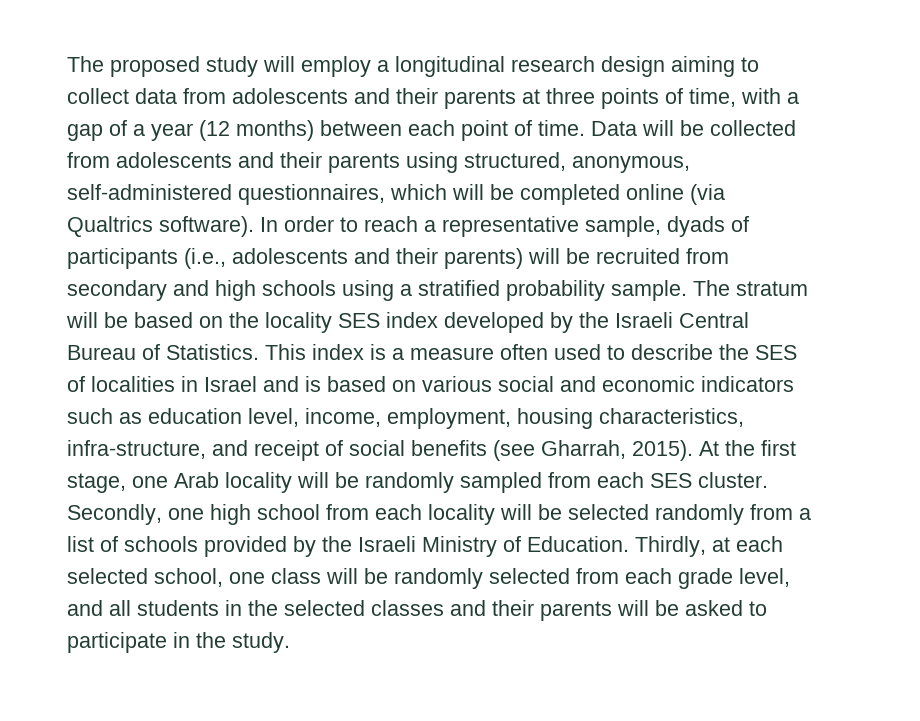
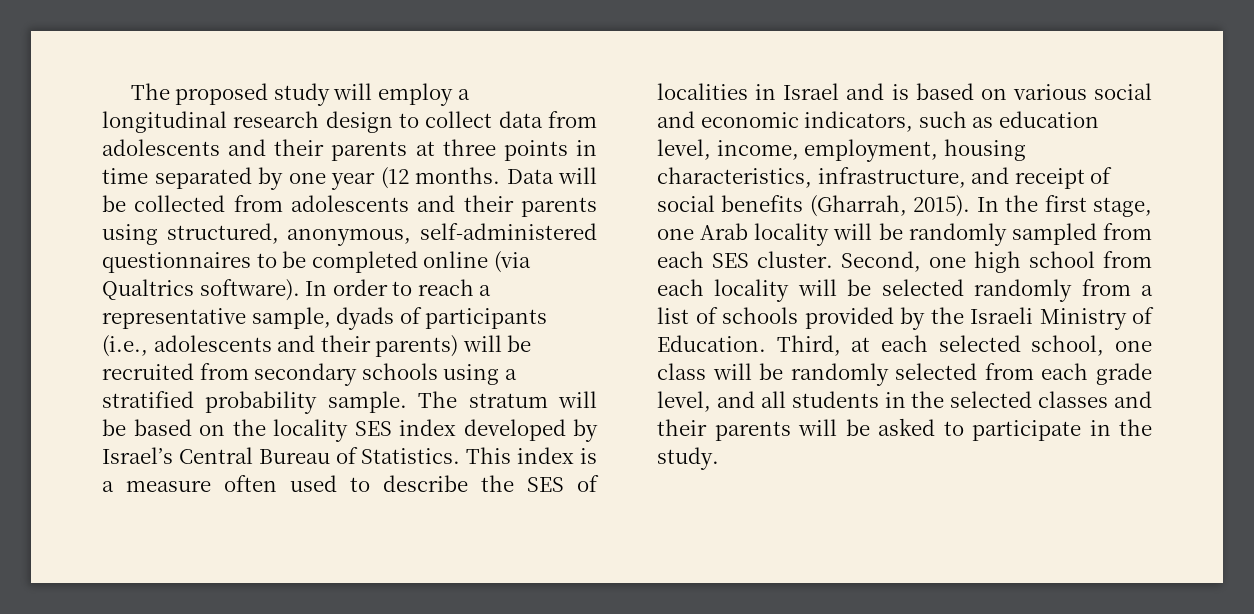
- The proposed study will employ a longitudinal research design aiming to collect data from adolescents and their parents at three points of time, with a gap of a year (12 months) between each point of time.
+ The proposed study will employ a longitudinal research design to collect data from adolescents and their parents at three points in time separated by one year (12 months.
- Data will be collected from adolescents and their parents using structured, anonymous, self-administered questionnaires, which will be completed online (via Qualtrics software).
+ Data will be collected from adolescents and their parents using structured, anonymous, self-administered questionnaires to be completed online (via Qualtrics software).
- In order to reach a representative sample, dyads of participants (i.e., adolescents and their parents) will be recruited from secondary and high schools using a stratified probability sample.
+ In order to reach a representative sample, dyads of participants (i.e., adolescents and their parents) will be recruited from secondary schools using a stratified probability sample.
- The stratum will be based on the locality SES index developed by the Israeli Central Bureau of Statistics.
+ The stratum will be based on the locality SES index developed by Israel’s Central Bureau of Statistics.
- This index is a measure often used to describe the SES of localities in Israel and is based on various social and economic indicators such as education level, income, employment, housing characteristics, infra-structure, and receipt of social benefits (see Gharrah, 2015). At the first stage, one Arab locality will be randomly sampled from each SES cluster.
+ This index is a measure often used to describe the SES of localities in Israel and is based on various social and economic indicators, such as education level, income, employment, housing characteristics, infrastructure, and receipt of social benefits (Gharrah, 2015). In the first stage, one Arab locality will be randomly sampled from each SES cluster.
- Secondly, one high school from each locality will be selected randomly from a list of schools provided by the Israeli Ministry of Education.
+ Second, one high school from each locality will be selected randomly from a list of schools provided by the Israeli Ministry of Education.
- Thirdly, at each selected school, one class will be randomly selected from each grade level, and all students in the selected classes and their parents will be asked to participate in the study.
+ Third, at each selected school, one class will be randomly selected from each grade level, and all students in the selected classes and their parents will be asked to participate in the study.

